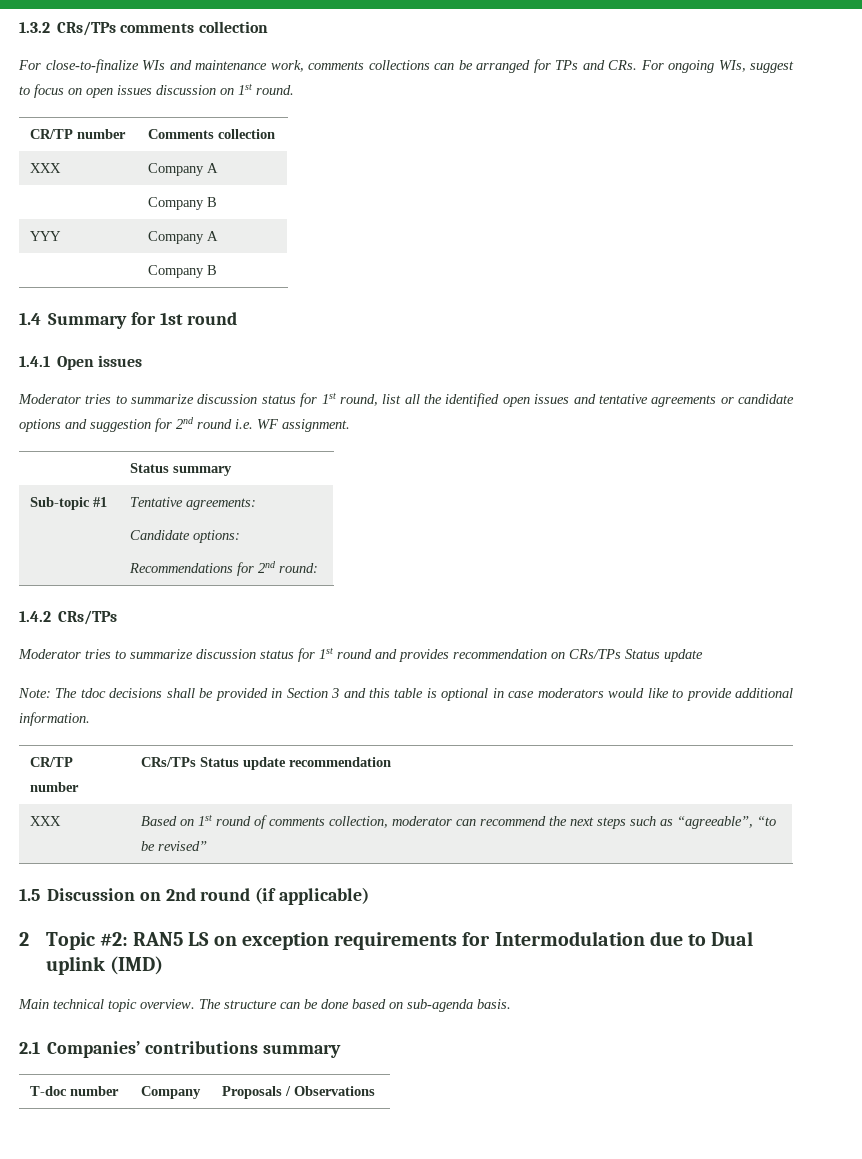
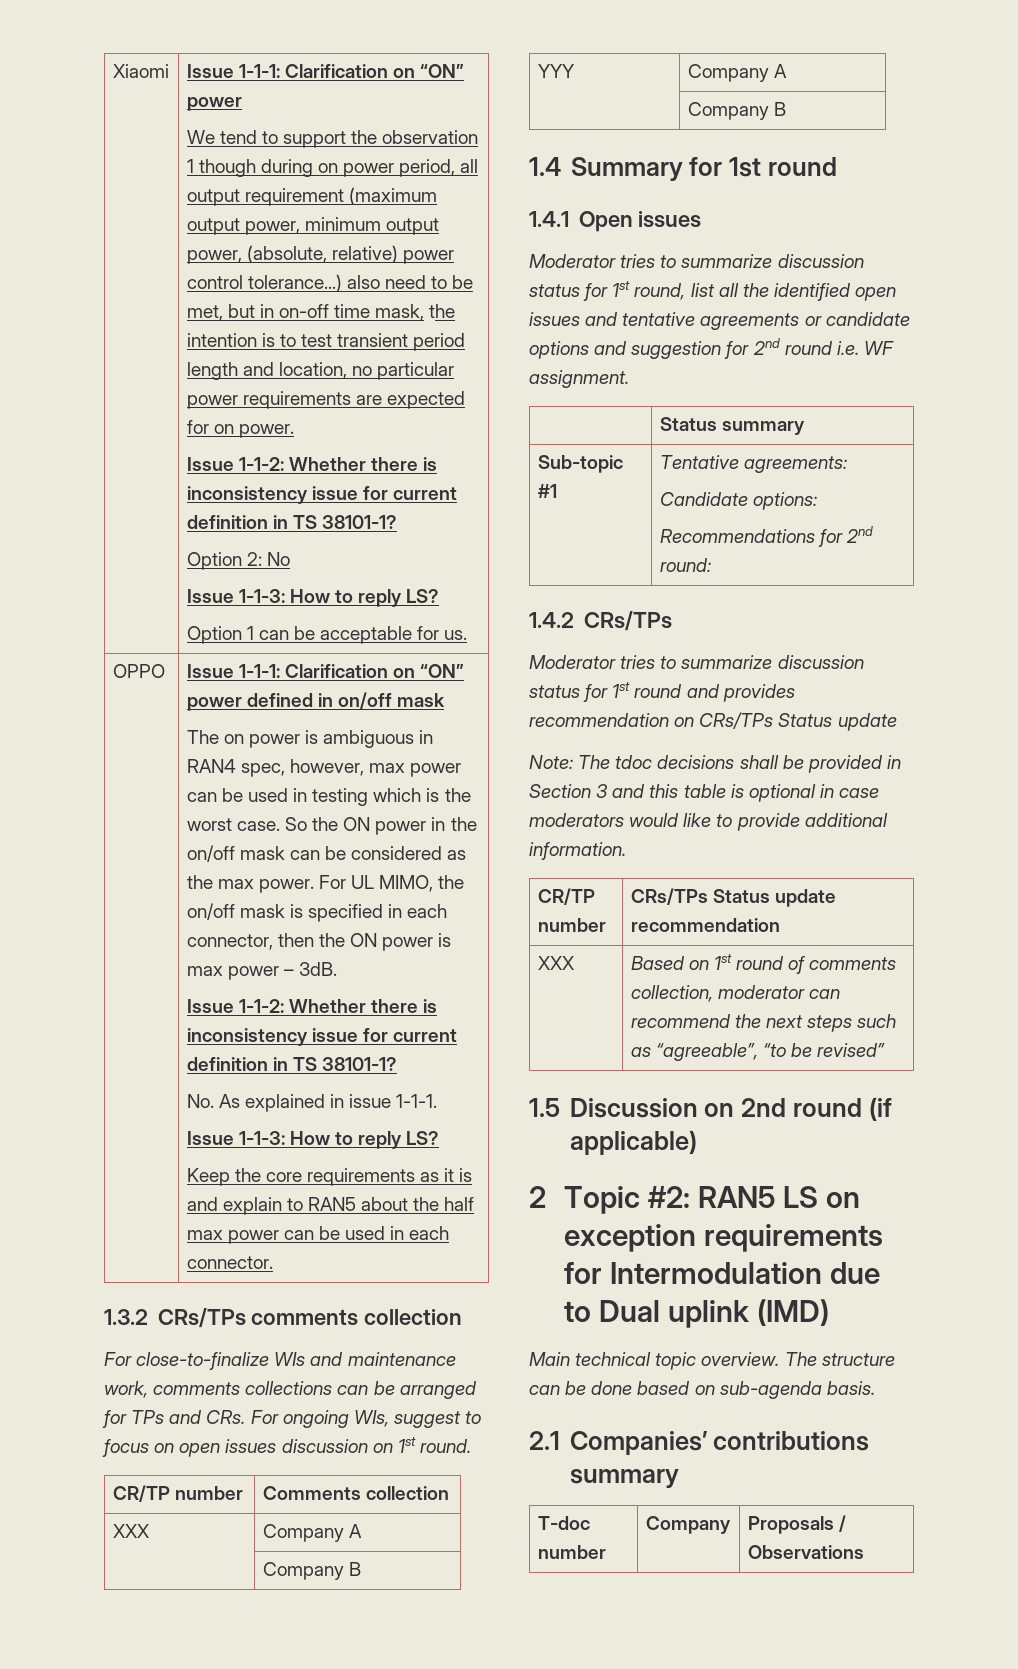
+ Xiaomi | Issue 1-1-1: Clarification on “ON” power
+ We tend to support the observation 1 though during on power period, all output requirement (maximum output power, minimum output power, (absolute, relative) power control tolerance...) also need to be met, but in on-off time mask, the intention is to test transient period length and location, no particular power requirements are expected for on power.
+ Issue 1-1-2: Whether there is inconsistency issue for current definition in TS 38101-1?
+ Option 2: No
+ Issue 1-1-3: How to reply LS?
+ Option 1 can be acceptable for us.
+ OPPO | Issue 1-1-1: Clarification on “ON” power defined in on/off mask
+ The on power is ambiguous in RAN4 spec, however, max power can be used in testing which is the worst case. So the ON power in the on/off mask can be considered as the max power. For UL MIMO, the on/off mask is specified in each connector, then the ON power is max power – 3dB.
+ Issue 1-1-2: Whether there is inconsistency issue for current definition in TS 38101-1?
+ No. As explained in issue 1-1-1.
+ Issue 1-1-3: How to reply LS?
+ Keep the core requirements as it is and explain to RAN5 about the half max power can be used in each connector.

